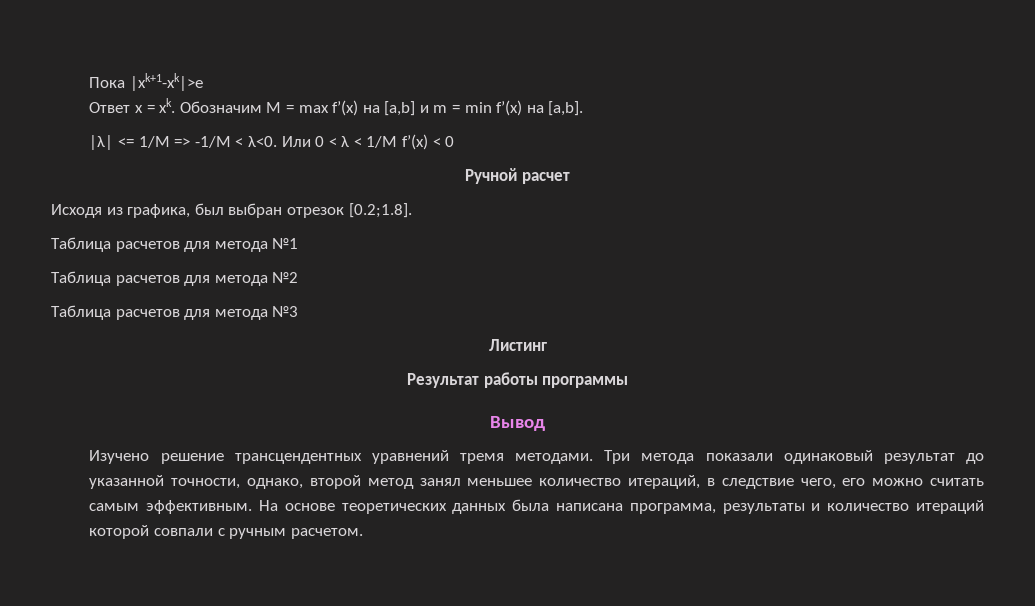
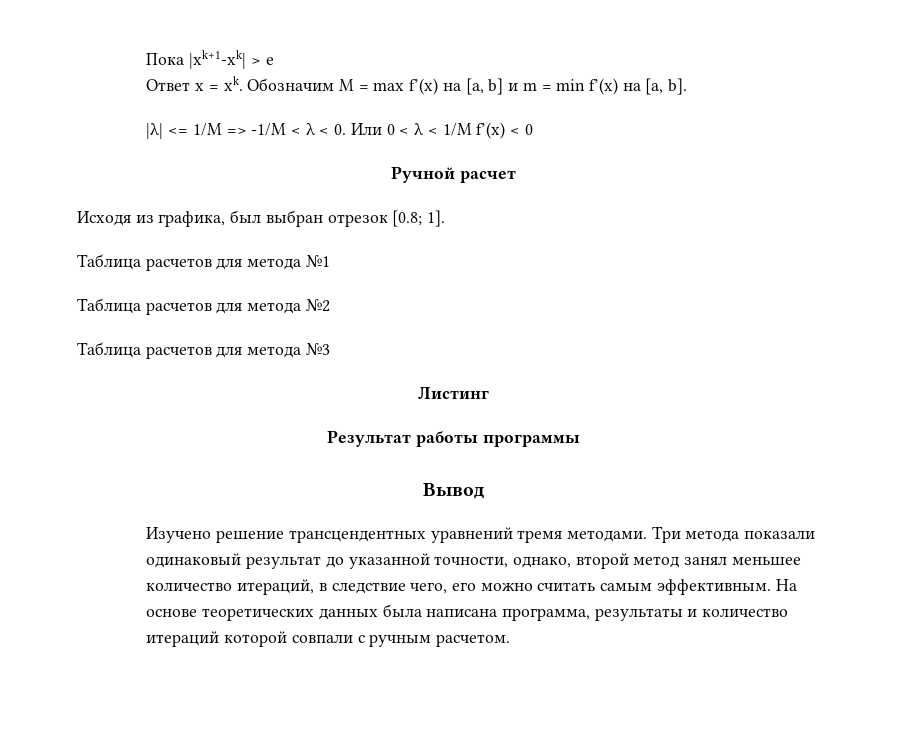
- Пока |xk+1-xk|>e
+ Пока |xk+1-xk| > e
- Обозначим M = max f’(x) на [a,b] и m = min f’(x) на [a,b].
+ Обозначим M = max f’(x) на [a, b] и m = min f’(x) на [a, b].
- |λ| <= 1/M => -1/M < λ<0. Или 0 < λ < 1/M f’(x) < 0
+ |λ| <= 1/M => -1/M < λ < 0. Или 0 < λ < 1/M f’(x) < 0
- Исходя из графика, был выбран отрезок [0.2;1.8].
+ Исходя из графика, был выбран отрезок [0.8; 1].

